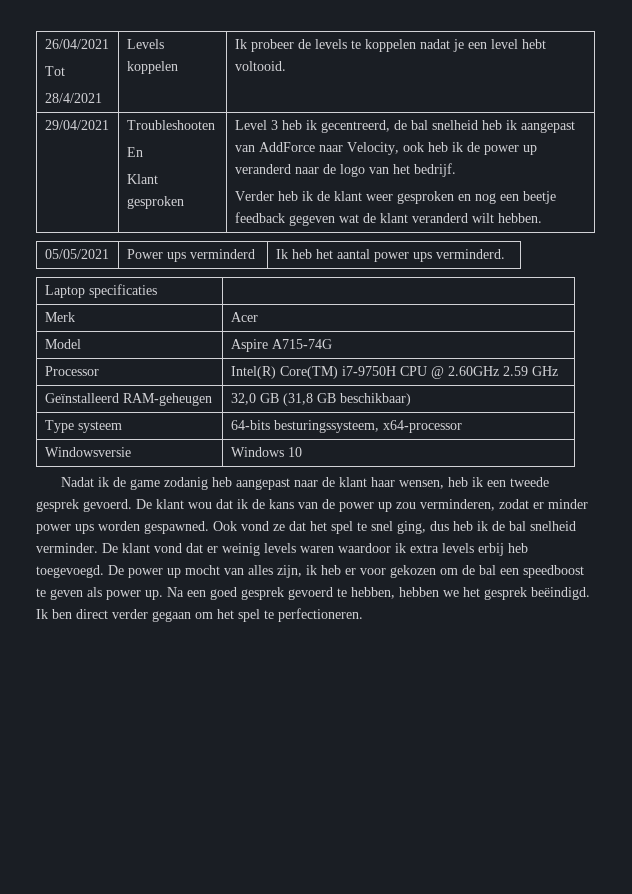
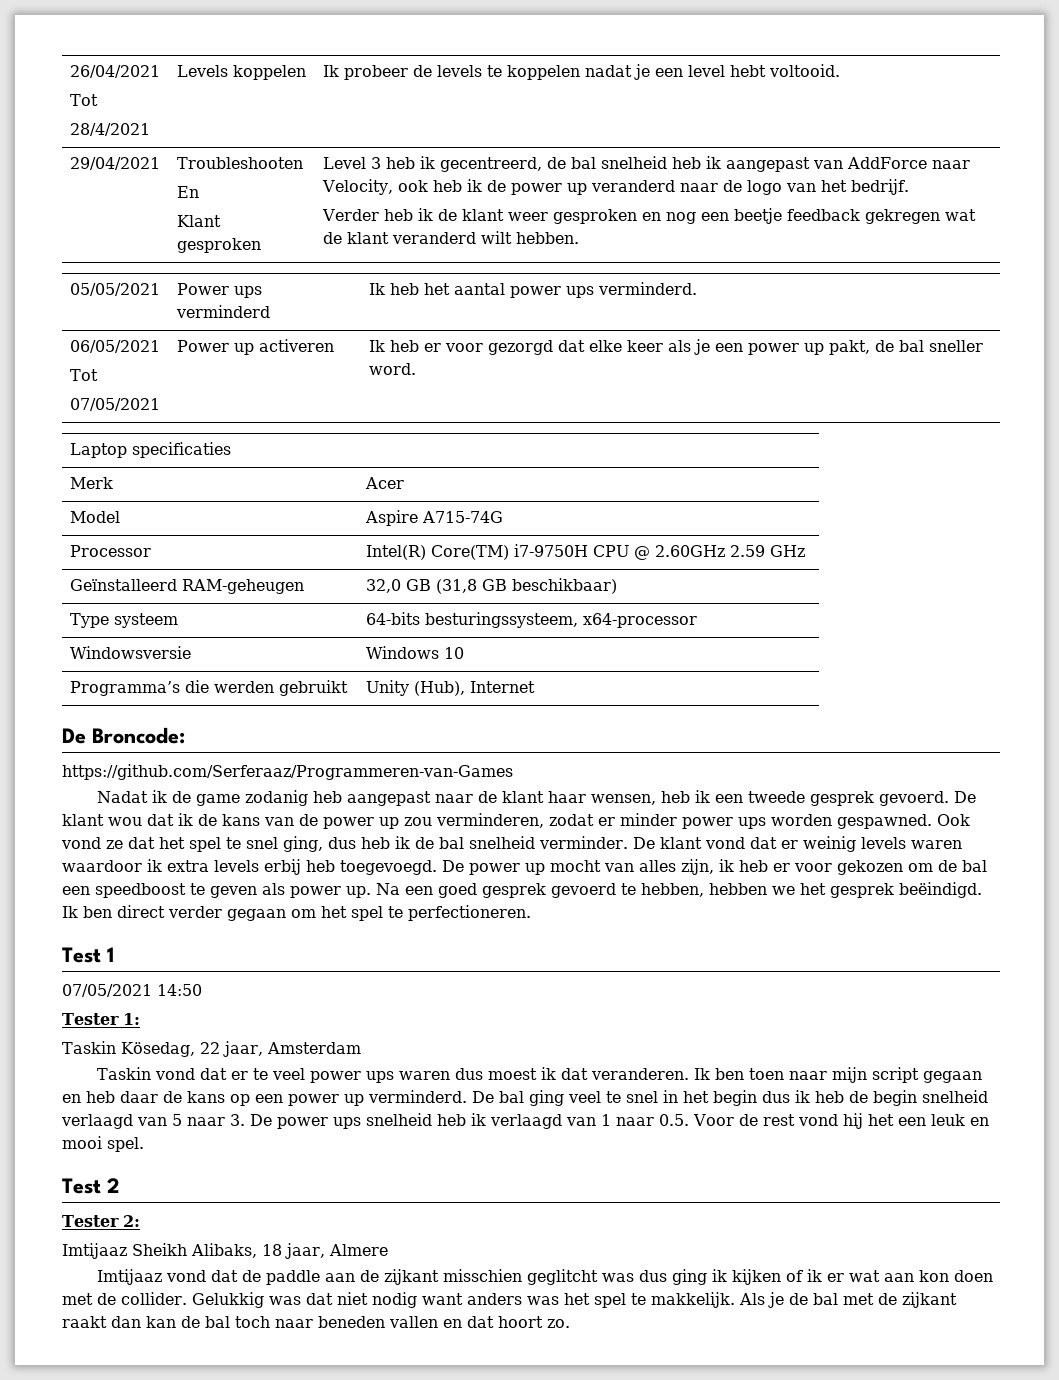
- Verder heb ik de klant weer gesproken en nog een beetje feedback gegeven wat de klant veranderd wilt hebben.
+ Verder heb ik de klant weer gesproken en nog een beetje feedback gekregen wat de klant veranderd wilt hebben.
+ 06/05/2021
+ Tot
+ 07/05/2021 | Power up activeren | Ik heb er voor gezorgd dat elke keer als je een power up pakt, de bal sneller word.
+ Programma’s die werden gebruikt | Unity (Hub), Internet
+ De Broncode:
+ https://github.com/Serferaaz/Programmeren-van-Games
+ Test 1
+ 07/05/2021 14:50
+ Tester 1:
+ Taskin Kösedag, 22 jaar, Amsterdam
+ Taskin vond dat er te veel power ups waren dus moest ik dat veranderen. Ik ben toen naar mijn script gegaan en heb daar de kans op een power up verminderd. De bal ging veel te snel in het begin dus ik heb de begin snelheid verlaagd van 5 naar 3. De power ups snelheid heb ik verlaagd van 1 naar 0.5. Voor de rest vond hij het een leuk en mooi spel.
+ Test 2
+ Tester 2:
+ Imtijaaz Sheikh Alibaks, 18 jaar, Almere
+ Imtijaaz vond dat de paddle aan de zijkant misschien geglitcht was dus ging ik kijken of ik er wat aan kon doen met de collider. Gelukkig was dat niet nodig want anders was het spel te makkelijk. Als je de bal met de zijkant raakt dan kan de bal toch naar beneden vallen en dat hoort zo.

